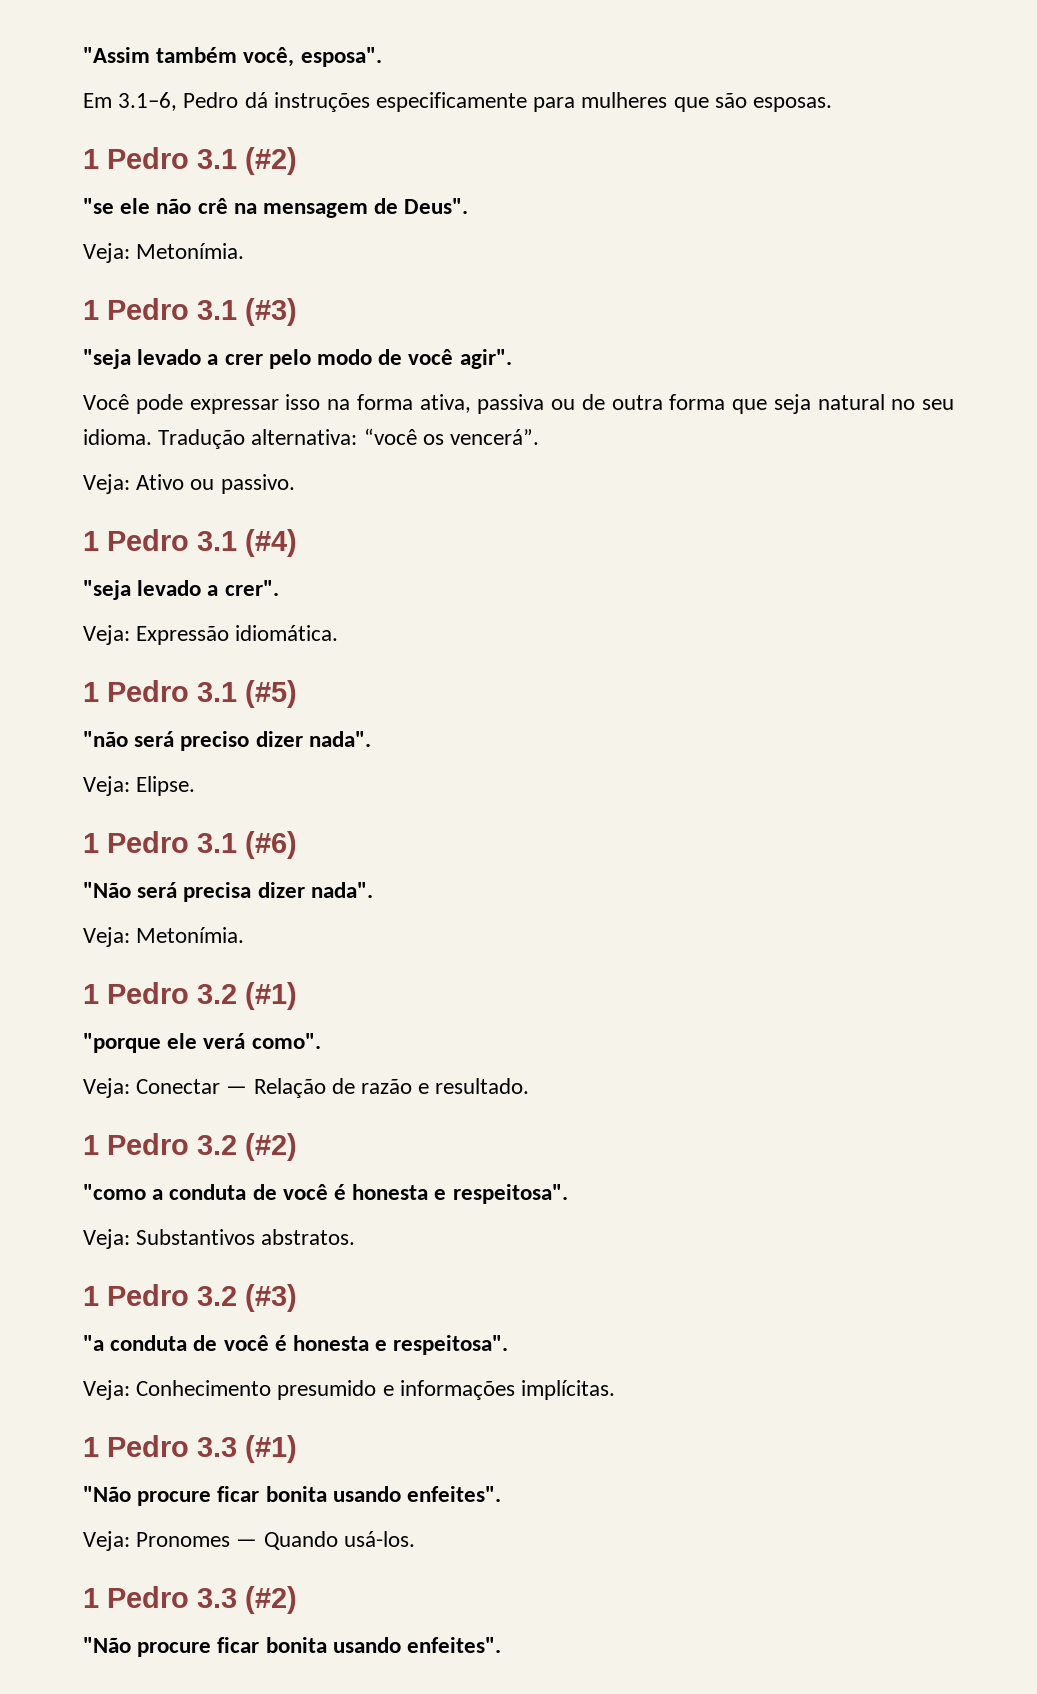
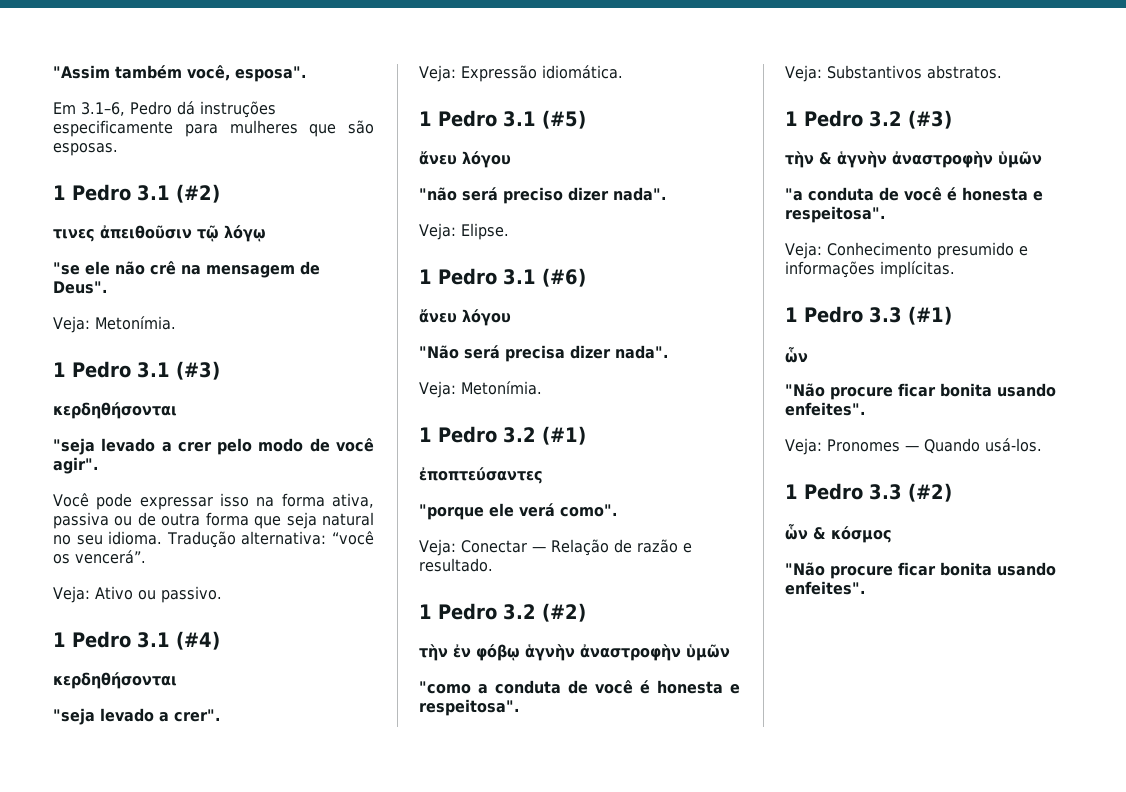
+ τινες ἀπειθοῦσιν τῷ λόγῳ
  1 Pedro 3.1 (#3)
+ κερδηθήσονται
  1 Pedro 3.1 (#4)
+ κερδηθήσονται
  1 Pedro 3.1 (#5)
+ ἄνευ λόγου
  1 Pedro 3.1 (#6)
+ ἄνευ λόγου
+ ἐποπτεύσαντες
+ τὴν ἐν φόβῳ ἁγνὴν ἀναστροφὴν ὑμῶν
+ τὴν & ἁγνὴν ἀναστροφὴν ὑμῶν
  1 Pedro 3.3 (#1)
+ ὧν
+ ὧν & κόσμος

